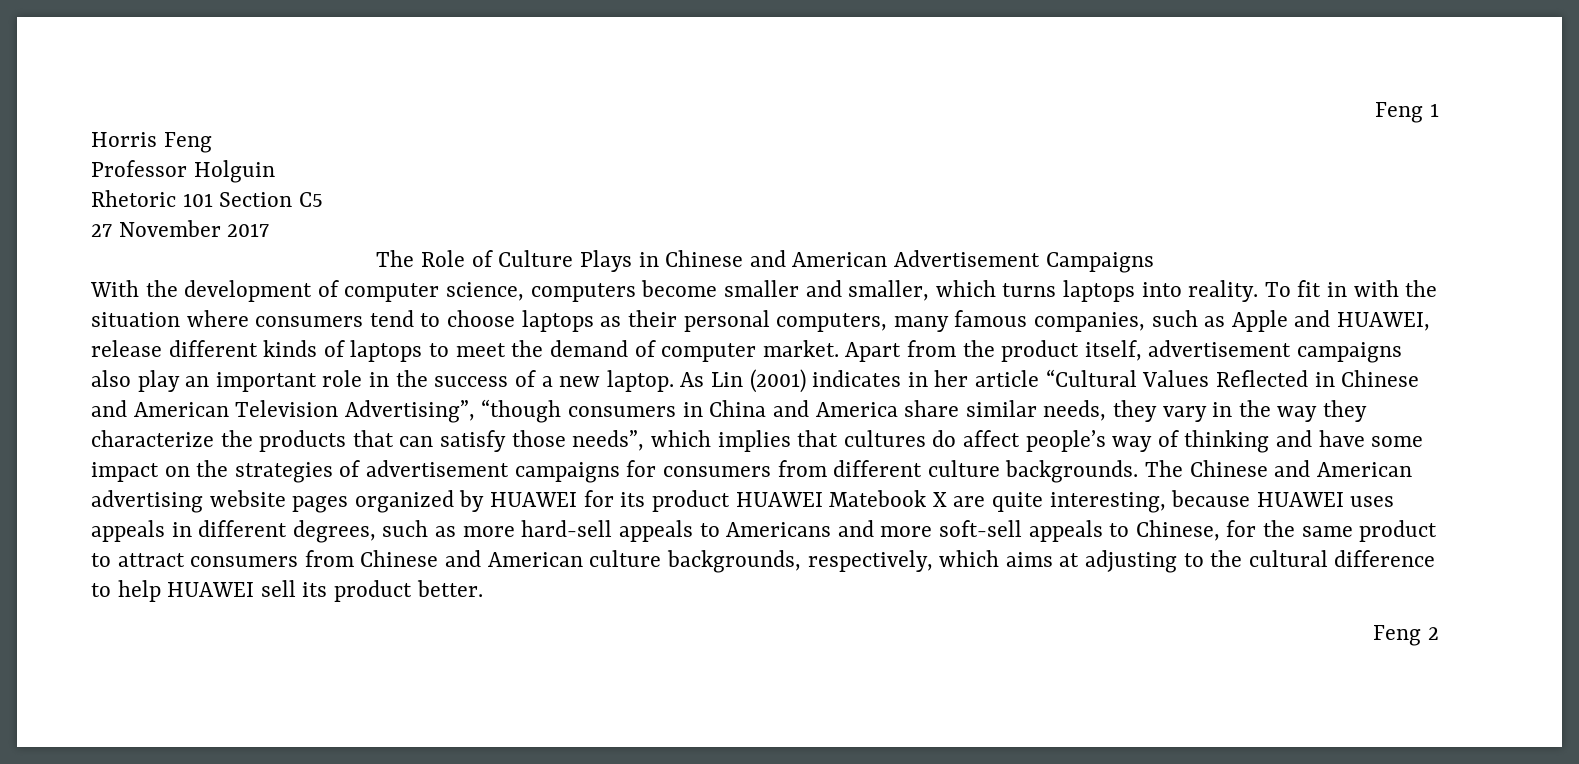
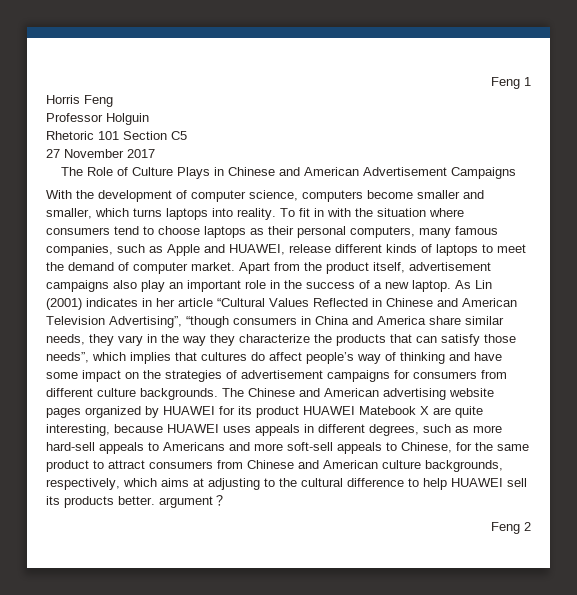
- The Chinese and American advertising website pages organized by HUAWEI for its product HUAWEI Matebook X are quite interesting, because HUAWEI uses appeals in different degrees, such as more hard-sell appeals to Americans and more soft-sell appeals to Chinese, for the same product to attract consumers from Chinese and American culture backgrounds, respectively, which aims at adjusting to the cultural difference to help HUAWEI sell its product better.
+ The Chinese and American advertising website pages organized by HUAWEI for its product HUAWEI Matebook X are quite interesting, because HUAWEI uses appeals in different degrees, such as more hard-sell appeals to Americans and more soft-sell appeals to Chinese, for the same product to attract consumers from Chinese and American culture backgrounds, respectively, which aims at adjusting to the cultural difference to help HUAWEI sell its products better. argument？

